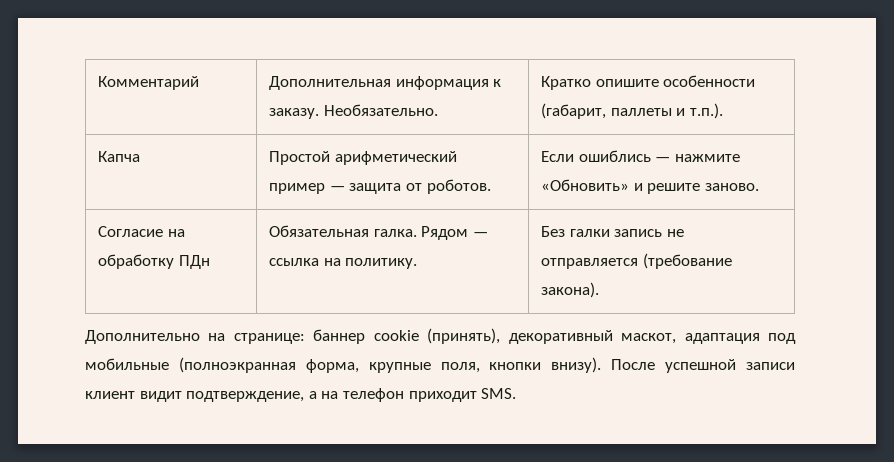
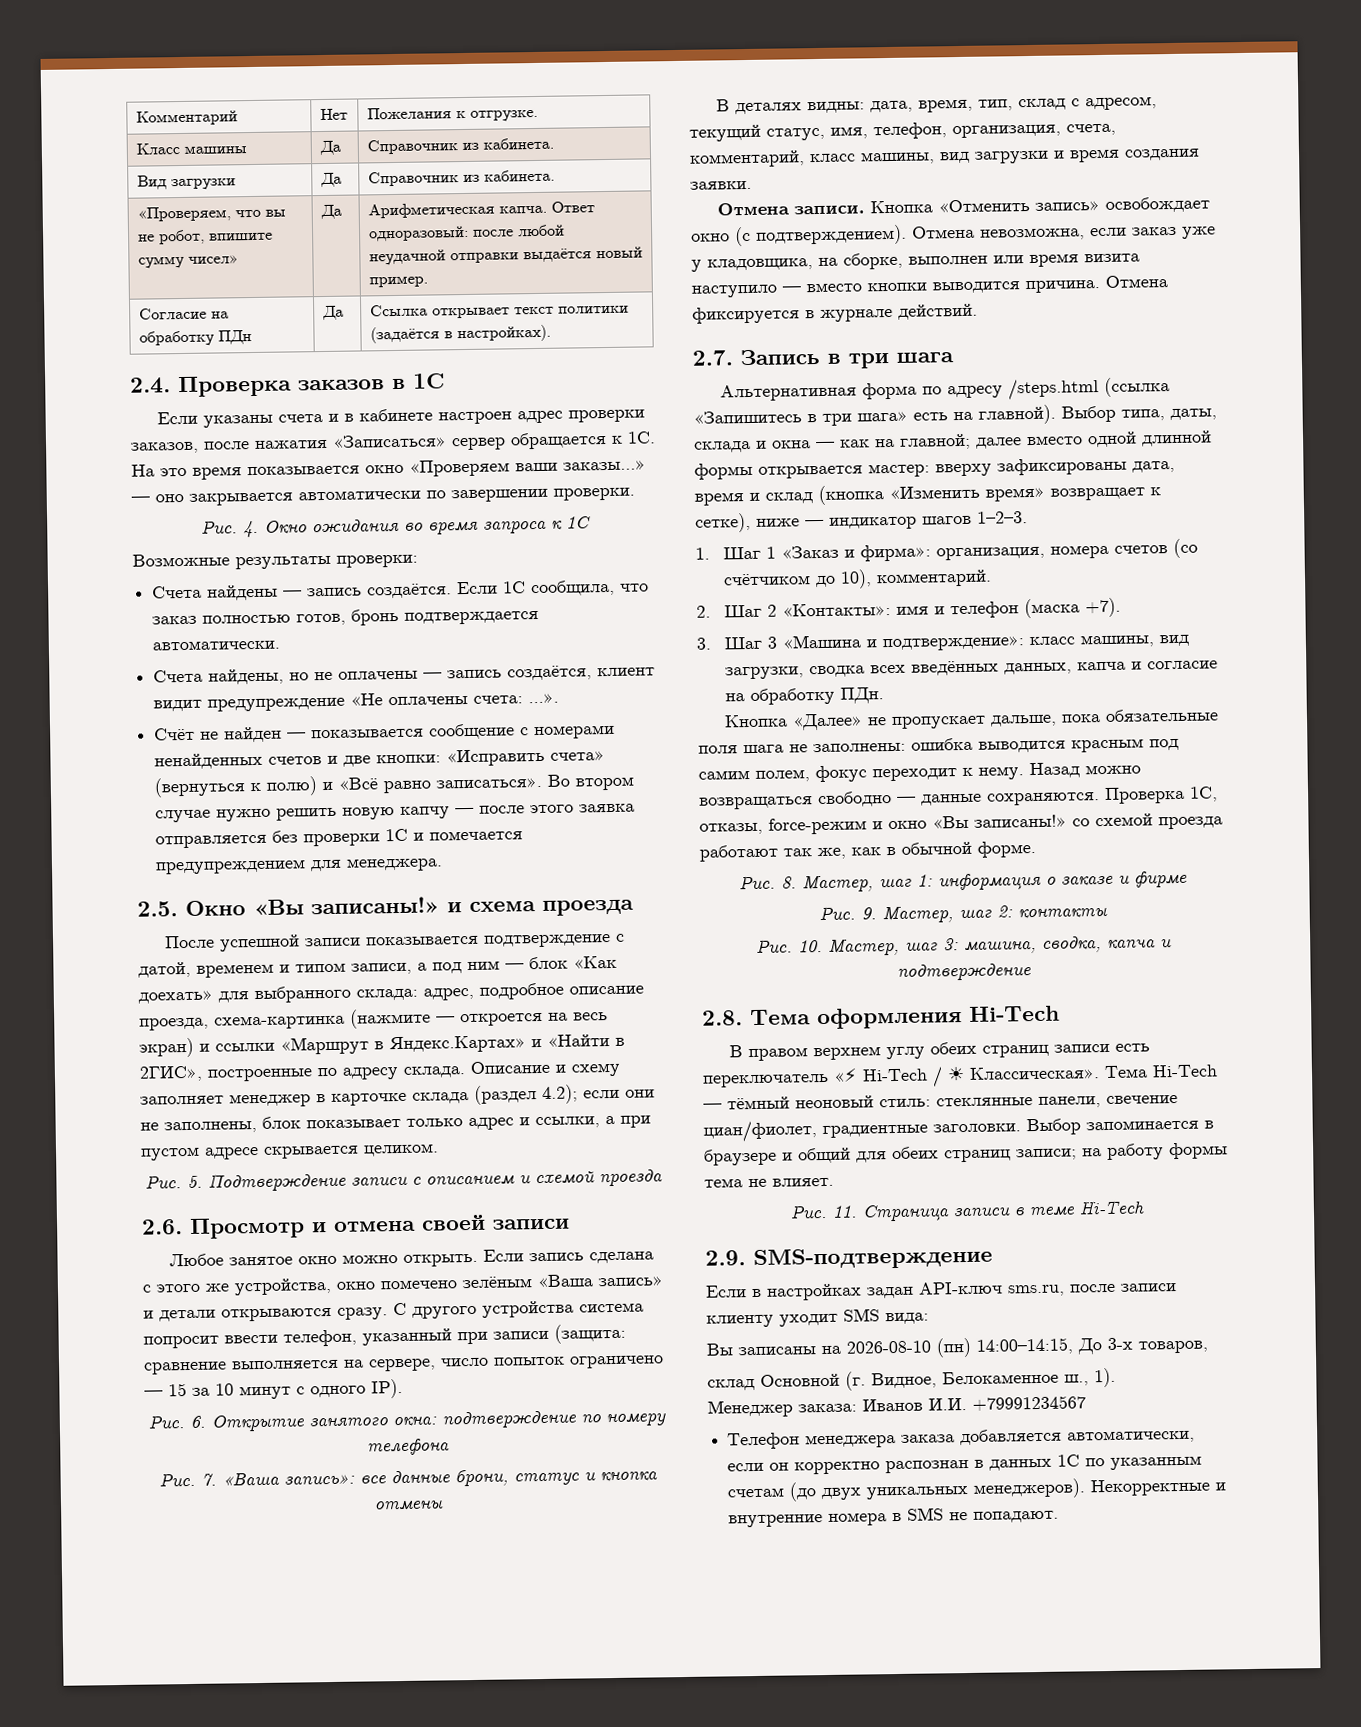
- Комментарий | Дополнительная информация к заказу. Необязательно. | Кратко опишите особенности (габарит, паллеты и т.п.).
- Капча | Простой арифметический пример — защита от роботов. | Если ошиблись — нажмите «Обновить» и решите заново.
- Согласие на обработку ПДн | Обязательная галка. Рядом — ссылка на политику. | Без галки запись не отправляется (требование закона).
- Дополнительно на странице: баннер cookie (принять), декоративный маскот, адаптация под мобильные (полноэкранная форма, крупные поля, кнопки внизу). После успешной записи клиент видит подтверждение, а на телефон приходит SMS.
+ Комментарий | Нет | Пожелания к отгрузке.
+ Класс машины | Да | Справочник из кабинета.
+ Вид загрузки | Да | Справочник из кабинета.
+ «Проверяем, что вы не робот, впишите сумму чисел» | Да | Арифметическая капча. Ответ одноразовый: после любой неудачной отправки выдаётся новый пример.
+ Согласие на обработку ПДн | Да | Ссылка открывает текст политики (задаётся в настройках).
+ 2.4. Проверка заказов в 1С
+ Если указаны счета и в кабинете настроен адрес проверки заказов, после нажатия «Записаться» сервер обращается к 1С. На это время показывается окно «Проверяем ваши заказы…» — оно закрывается автоматически по завершении проверки.
+ Рис. 4. Окно ожидания во время запроса к 1С
+ Возможные результаты проверки:
+ Счета найдены — запись создаётся. Если 1С сообщила, что заказ полностью готов, бронь подтверждается автоматически.
+ Счета найдены, но не оплачены — запись создаётся, клиент видит предупреждение «Не оплачены счета: …».
+ Счёт не найден — показывается сообщение с номерами ненайденных счетов и две кнопки: «Исправить счета» (вернуться к полю) и «Всё равно записаться». Во втором случае нужно решить новую капчу — после этого заявка отправляется без проверки 1С и помечается предупреждением для менеджера.
+ 2.5. Окно «Вы записаны!» и схема проезда
+ После успешной записи показывается подтверждение с датой, временем и типом записи, а под ним — блок «Как доехать» для выбранного склада: адрес, подробное описание проезда, схема-картинка (нажмите — откроется на весь экран) и ссылки «Маршрут в Яндекс.Картах» и «Найти в 2ГИС», построенные по адресу склада. Описание и схему заполняет менеджер в карточке склада (раздел 4.2); если они не заполнены, блок показывает только адрес и ссылки, а при пустом адресе скрывается целиком.
+ Рис. 5. Подтверждение записи с описанием и схемой проезда
+ 2.6. Просмотр и отмена своей записи
+ Любое занятое окно можно открыть. Если запись сделана с этого же устройства, окно помечено зелёным «Ваша запись» и детали открываются сразу. С другого устройства система попросит ввести телефон, указанный при записи (защита: сравнение выполняется на сервере, число попыток ограничено — 15 за 10 минут с одного IP).
+ Рис. 6. Открытие занятого окна: подтверждение по номеру телефона
+ Рис. 7. «Ваша запись»: все данные брони, статус и кнопка отмены
+ В деталях видны: дата, время, тип, склад с адресом, текущий статус, имя, телефон, организация, счета, комментарий, класс машины, вид загрузки и время создания заявки.
+ Отмена записи. Кнопка «Отменить запись» освобождает окно (с подтверждением). Отмена невозможна, если заказ уже у кладовщика, на сборке, выполнен или время визита наступило — вместо кнопки выводится причина. Отмена фиксируется в журнале действий.
+ 2.7. Запись в три шага
+ Альтернативная форма по адресу /steps.html (ссылка «Запишитесь в три шага» есть на главной). Выбор типа, даты, склада и окна — как на главной; далее вместо одной длинной формы открывается мастер: вверху зафиксированы дата, время и склад (кнопка «Изменить время» возвращает к сетке), ниже — индикатор шагов 1–2–3.
+ 1. Шаг 1 «Заказ и фирма»: организация, номера счетов (со счётчиком до 10), комментарий.
+ 2. Шаг 2 «Контакты»: имя и телефон (маска +7).
+ 3. Шаг 3 «Машина и подтверждение»: класс машины, вид загрузки, сводка всех введённых данных, капча и согласие на обработку ПДн.
+ Кнопка «Далее» не пропускает дальше, пока обязательные поля шага не заполнены: ошибка выводится красным под самим полем, фокус переходит к нему. Назад можно возвращаться свободно — данные сохраняются. Проверка 1С, отказы, force-режим и окно «Вы записаны!» со схемой проезда работают так же, как в обычной форме.
+ Рис. 8. Мастер, шаг 1: информация о заказе и фирме
+ Рис. 9. Мастер, шаг 2: контакты
+ Рис. 10. Мастер, шаг 3: машина, сводка, капча и подтверждение
+ 2.8. Тема оформления Hi-Tech
+ В правом верхнем углу обеих страниц записи есть переключатель «⚡ Hi-Tech / ☀ Классическая». Тема Hi-Tech — тёмный неоновый стиль: стеклянные панели, свечение циан/фиолет, градиентные заголовки. Выбор запоминается в браузере и общий для обеих страниц записи; на работу формы тема не влияет.
+ Рис. 11. Страница записи в теме Hi-Tech
+ 2.9. SMS-подтверждение
+ Если в настройках задан API-ключ sms.ru, после записи клиенту уходит SMS вида:
+ Вы записаны на 2026-08-10 (пн) 14:00–14:15, До 3-х товаров,
+ склад Основной (г. Видное, Белокаменное ш., 1).
+ Менеджер заказа: Иванов И.И. +79991234567
+ Телефон менеджера заказа добавляется автоматически, если он корректно распознан в данных 1С по указанным счетам (до двух уникальных менеджеров). Некорректные и внутренние номера в SMS не попадают.

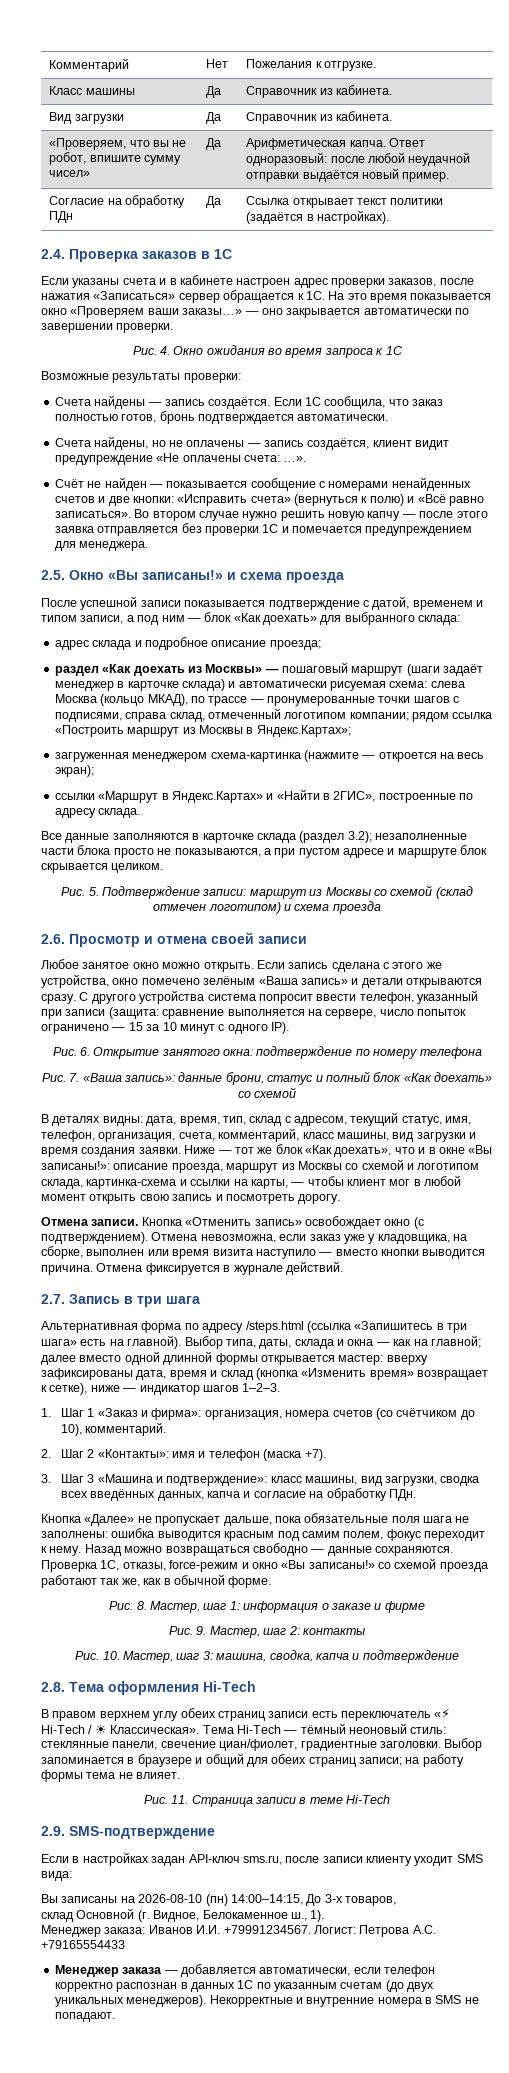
- После успешной записи показывается подтверждение с датой, временем и типом записи, а под ним — блок «Как доехать» для выбранного склада: адрес, подробное описание проезда, схема-картинка (нажмите — откроется на весь экран) и ссылки «Маршрут в Яндекс.Картах» и «Найти в 2ГИС», построенные по адресу склада. Описание и схему заполняет менеджер в карточке склада (раздел 4.2); если они не заполнены, блок показывает только адрес и ссылки, а при пустом адресе скрывается целиком.
+ После успешной записи показывается подтверждение с датой, временем и типом записи, а под ним — блок «Как доехать» для выбранного склада:
+ адрес склада и подробное описание проезда;
+ раздел «Как доехать из Москвы» — пошаговый маршрут (шаги задаёт менеджер в карточке склада) и автоматически рисуемая схема: слева Москва (кольцо МКАД), по трассе — пронумерованные точки шагов с подписями, справа склад, отмеченный логотипом компании; рядом ссылка «Построить маршрут из Москвы в Яндекс.Картах»;
+ загруженная менеджером схема-картинка (нажмите — откроется на весь экран);
+ ссылки «Маршрут в Яндекс.Картах» и «Найти в 2ГИС», построенные по адресу склада.
+ Все данные заполняются в карточке склада (раздел 3.2); незаполненные части блока просто не показываются, а при пустом адресе и маршруте блок скрывается целиком.
- Рис. 5. Подтверждение записи с описанием и схемой проезда
+ Рис. 5. Подтверждение записи: маршрут из Москвы со схемой (склад отмечен логотипом) и схема проезда
- Рис. 7. «Ваша запись»: все данные брони, статус и кнопка отмены
+ Рис. 7. «Ваша запись»: данные брони, статус и полный блок «Как доехать» со схемой
+ Ниже — тот же блок «Как доехать», что и в окне «Вы записаны!»: описание проезда, маршрут из Москвы со схемой и логотипом склада, картинка-схема и ссылки на карты, — чтобы клиент мог в любой момент открыть свою запись и посмотреть дорогу.
- Менеджер заказа: Иванов И.И. +79991234567
- Телефон менеджера заказа добавляется автоматически, если он корректно распознан в данных 1С по указанным счетам (до двух уникальных менеджеров).
+ Менеджер заказа: Иванов И.И. +79991234567. Логист: Петрова А.С. +79165554433
+ Менеджер заказа — добавляется автоматически, если телефон корректно распознан в данных 1С по указанным счетам (до двух уникальных менеджеров).

